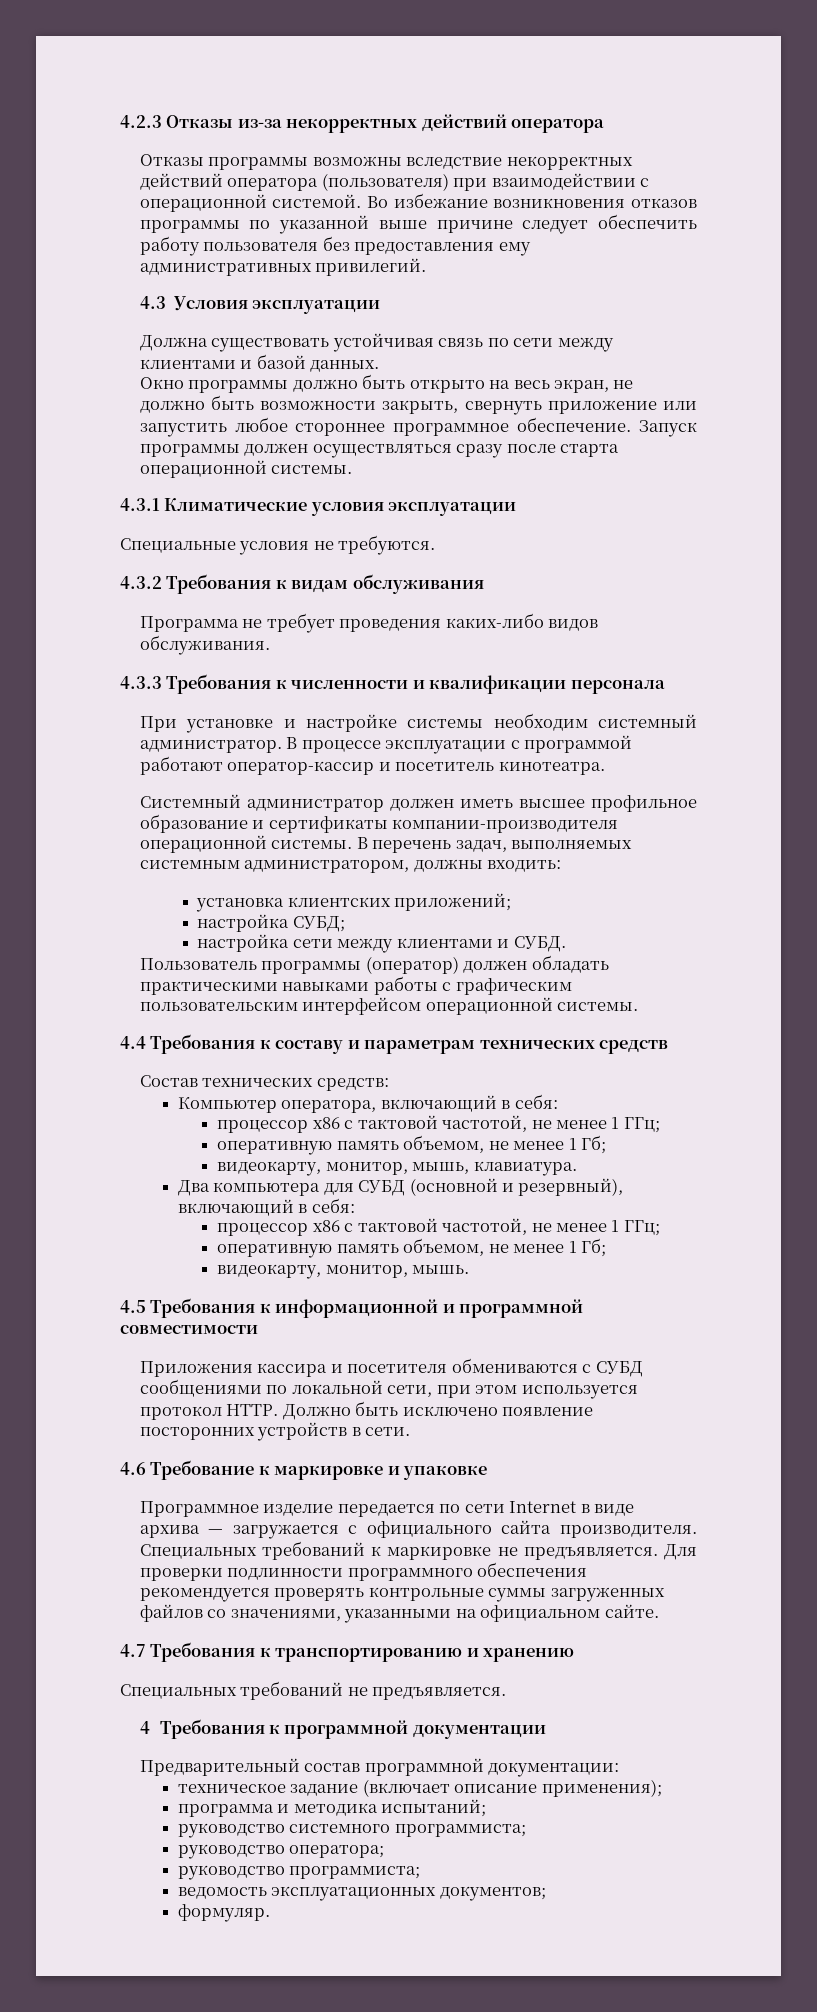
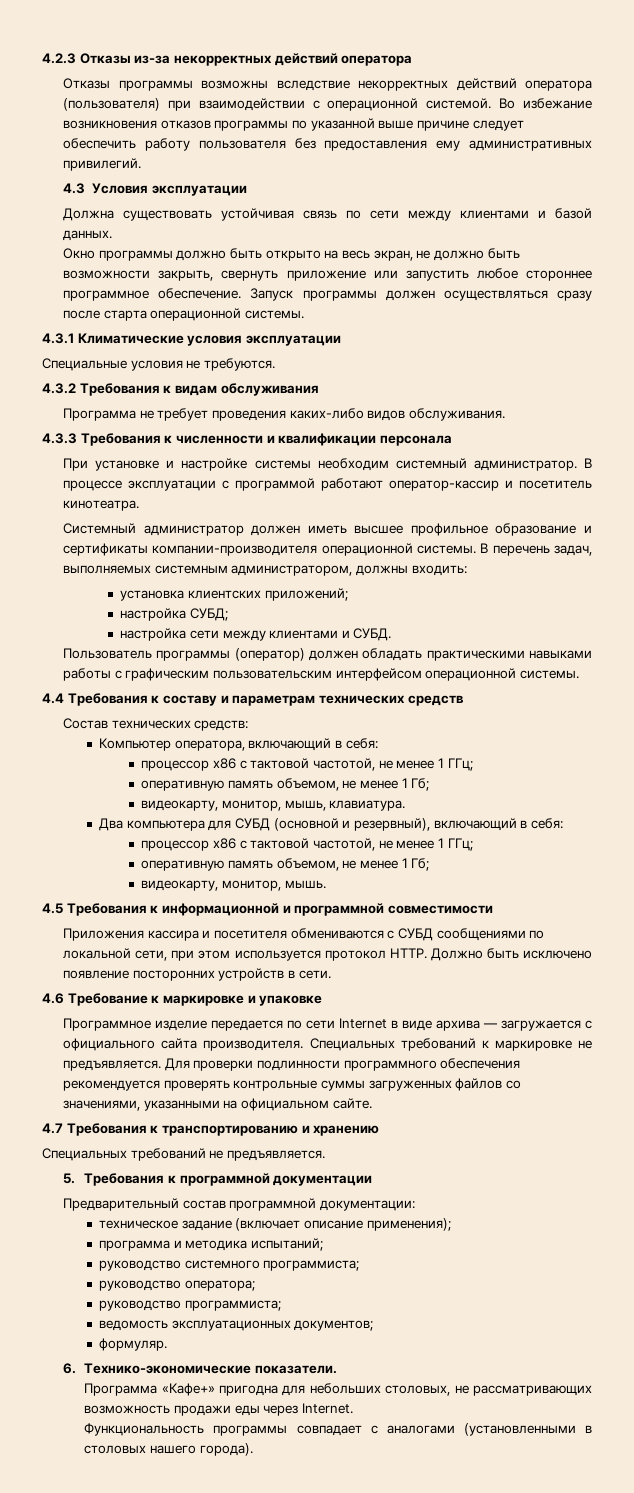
- 4 Требования к программной документации
+ 5. Требования к программной документации
+ 6. Технико-экономические показатели.
+ Программа «Кафе+» пригодна для небольших столовых, не рассматривающих возможность продажи еды через Internet.
+ Функциональность программы совпадает с аналогами (установленными в столовых нашего города).

